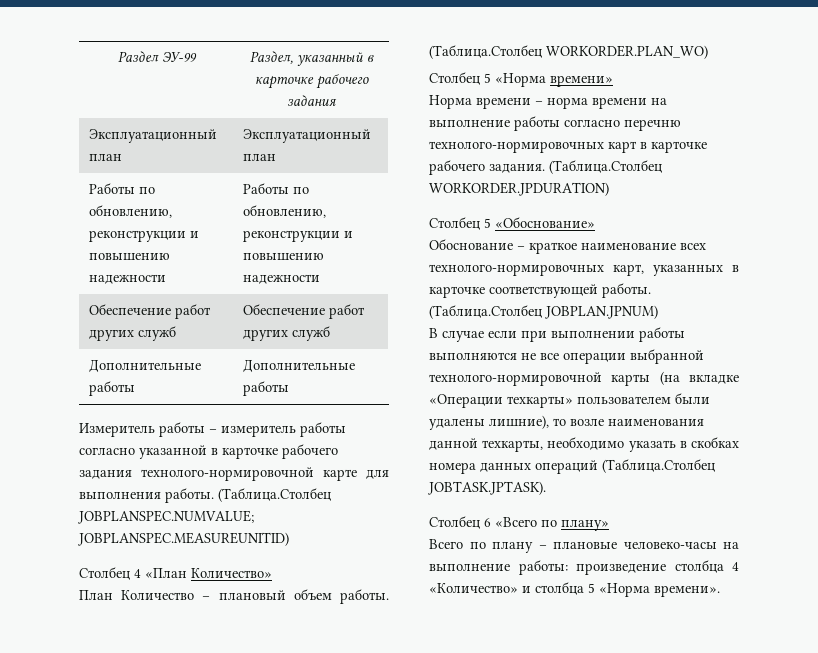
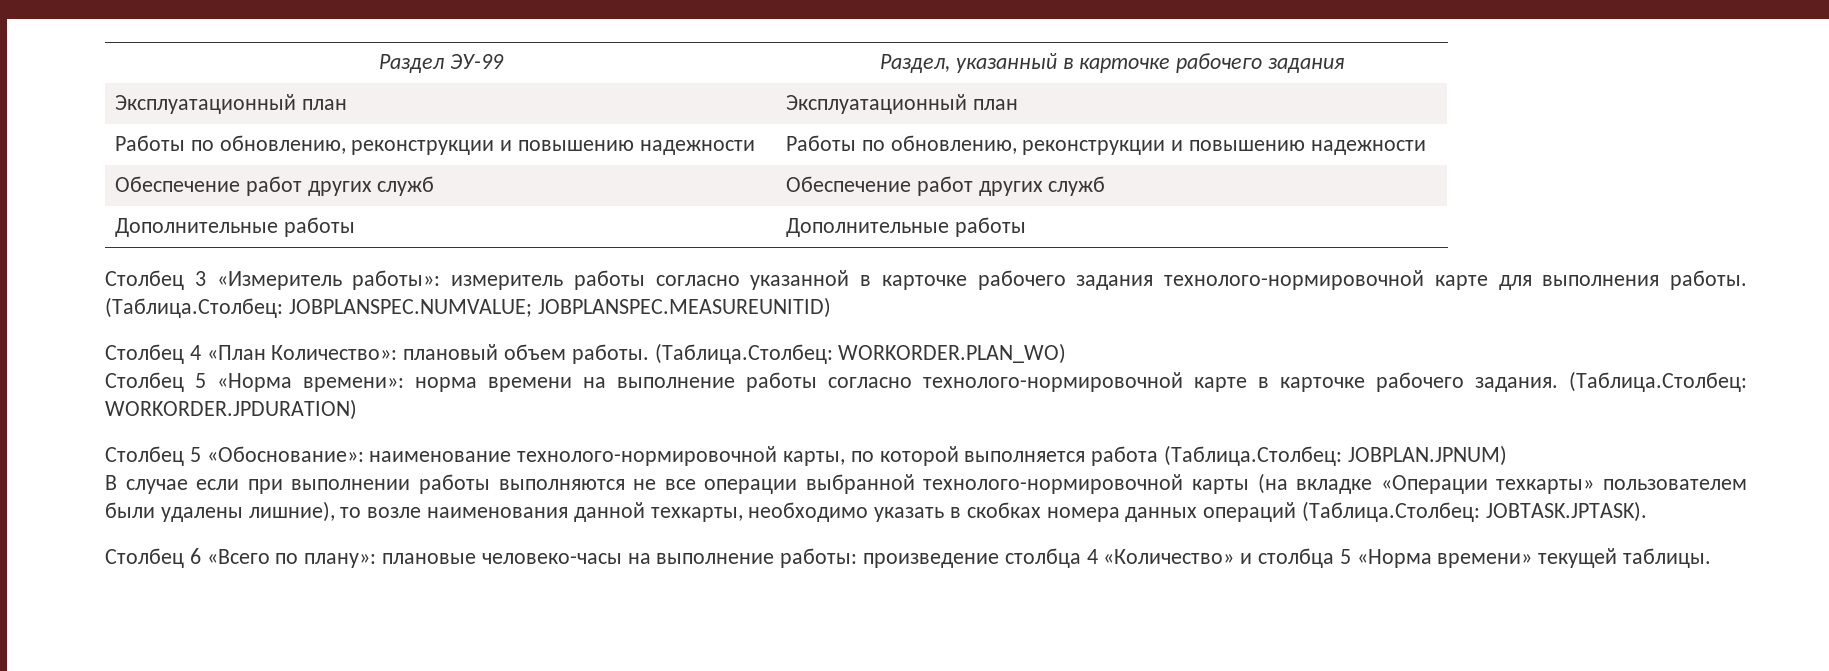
- Измеритель работы – измеритель работы согласно указанной в карточке рабочего задания технолого-нормировочной карте для выполнения работы.
+ Столбец 3 «Измеритель работы»: измеритель работы согласно указанной в карточке рабочего задания технолого-нормировочной карте для выполнения работы.
- (Таблица.Столбец JOBPLANSPEC.NUMVALUE; JOBPLANSPEC.MEASUREUNITID)
+ (Таблица.Столбец: JOBPLANSPEC.NUMVALUE; JOBPLANSPEC.MEASUREUNITID)
- Столбец 4 «План Количество»
- План Количество – плановый объем работы.
+ Столбец 4 «План Количество»: плановый объем работы.
- (Таблица.Столбец WORKORDER.PLAN_WO)
+ (Таблица.Столбец: WORKORDER.PLAN_WO)
- Столбец 5 «Норма времени»
- Норма времени – норма времени на выполнение работы согласно перечню технолого-нормировочных карт в карточке рабочего задания.
+ Столбец 5 «Норма времени»: норма времени на выполнение работы согласно технолого-нормировочной карте в карточке рабочего задания.
- (Таблица.Столбец WORKORDER.JPDURATION)
+ (Таблица.Столбец: WORKORDER.JPDURATION)
- Столбец 5 «Обоснование»
- Обоснование – краткое наименование всех технолого-нормировочных карт, указанных в карточке соответствующей работы. (Таблица.Столбец JOBPLAN.JPNUM)
+ Столбец 5 «Обоснование»: наименование технолого-нормировочной карты, по которой выполняется работа (Таблица.Столбец: JOBPLAN.JPNUM)
- В случае если при выполнении работы выполняются не все операции выбранной технолого-нормировочной карты (на вкладке «Операции техкарты» пользователем были удалены лишние), то возле наименования данной техкарты, необходимо указать в скобках номера данных операций (Таблица.Столбец JOBTASK.JPTASK).
+ В случае если при выполнении работы выполняются не все операции выбранной технолого-нормировочной карты (на вкладке «Операции техкарты» пользователем были удалены лишние), то возле наименования данной техкарты, необходимо указать в скобках номера данных операций (Таблица.Столбец: JOBTASK.JPTASK).
- Столбец 6 «Всего по плану»
- Всего по плану – плановые человеко-часы на выполнение работы: произведение столбца 4 «Количество» и столбца 5 «Норма времени».
+ Столбец 6 «Всего по плану»: плановые человеко-часы на выполнение работы: произведение столбца 4 «Количество» и столбца 5 «Норма времени» текущей таблицы.

